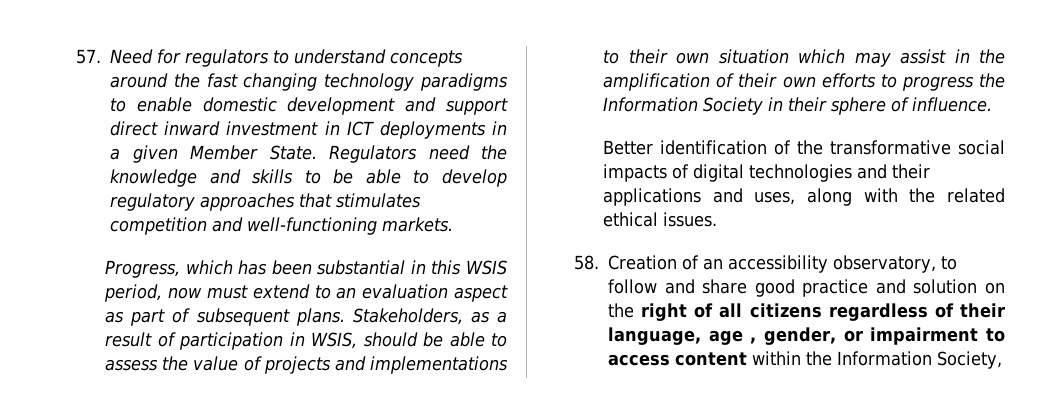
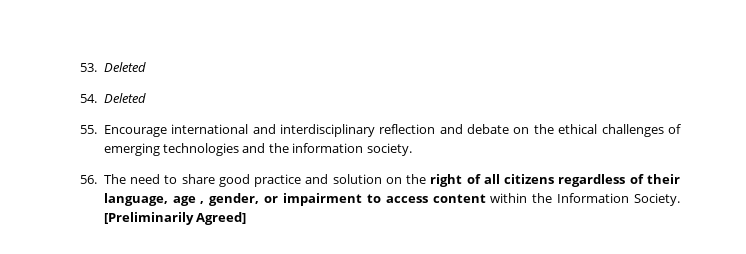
- 57. Need for regulators to understand concepts around the fast changing technology paradigms to enable domestic development and support direct inward investment in ICT deployments in a given Member State. Regulators need the knowledge and skills to be able to develop regulatory approaches that stimulates competition and well-functioning markets.
- Progress, which has been substantial in this WSIS period, now must extend to an evaluation aspect as part of subsequent plans. Stakeholders, as a result of participation in WSIS, should be able to assess the value of projects and implementations to their own situation which may assist in the amplification of their own efforts to progress the Information Society in their sphere of influence.
- Better identification of the transformative social impacts of digital technologies and their applications and uses, along with the related ethical issues.
- 58. Creation of an accessibility observatory, to follow and share good practice and solution on the right of all citizens regardless of their language, age , gender, or impairment to access content within the Information Society,
+ 53. Deleted
+ 54. Deleted
+ 55. Encourage international and interdisciplinary reflection and debate on the ethical challenges of emerging technologies and the information society.
+ 56. The need to share good practice and solution on the right of all citizens regardless of their language, age , gender, or impairment to access content within the Information Society. [Preliminarily Agreed]

